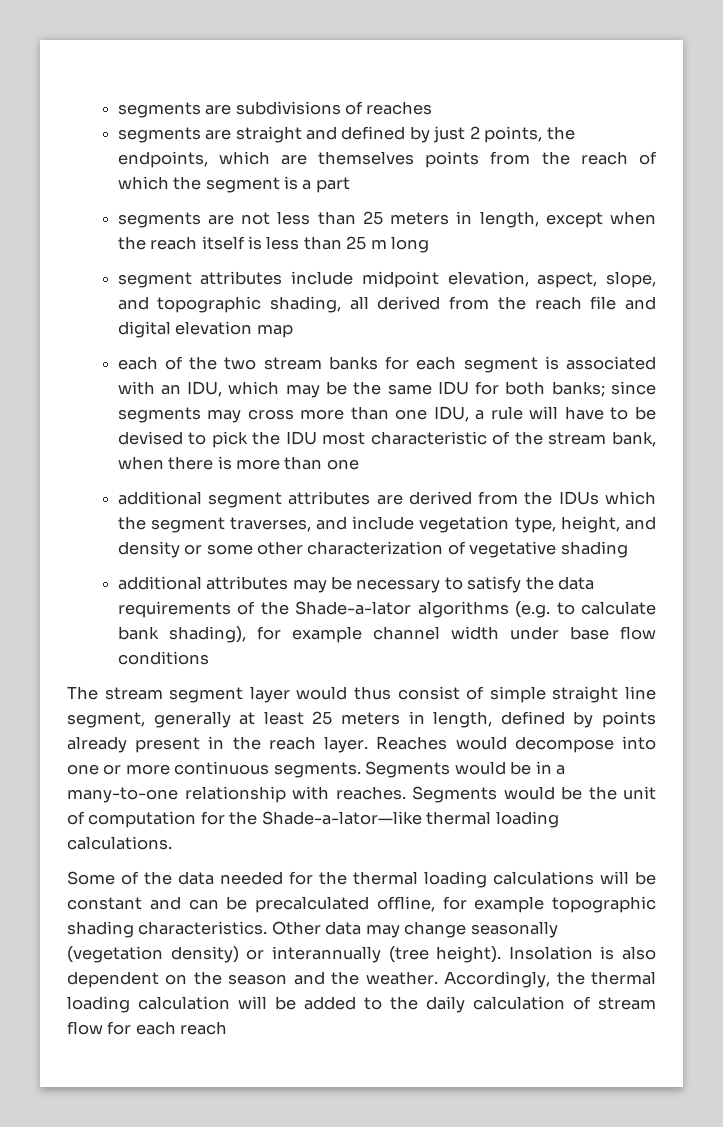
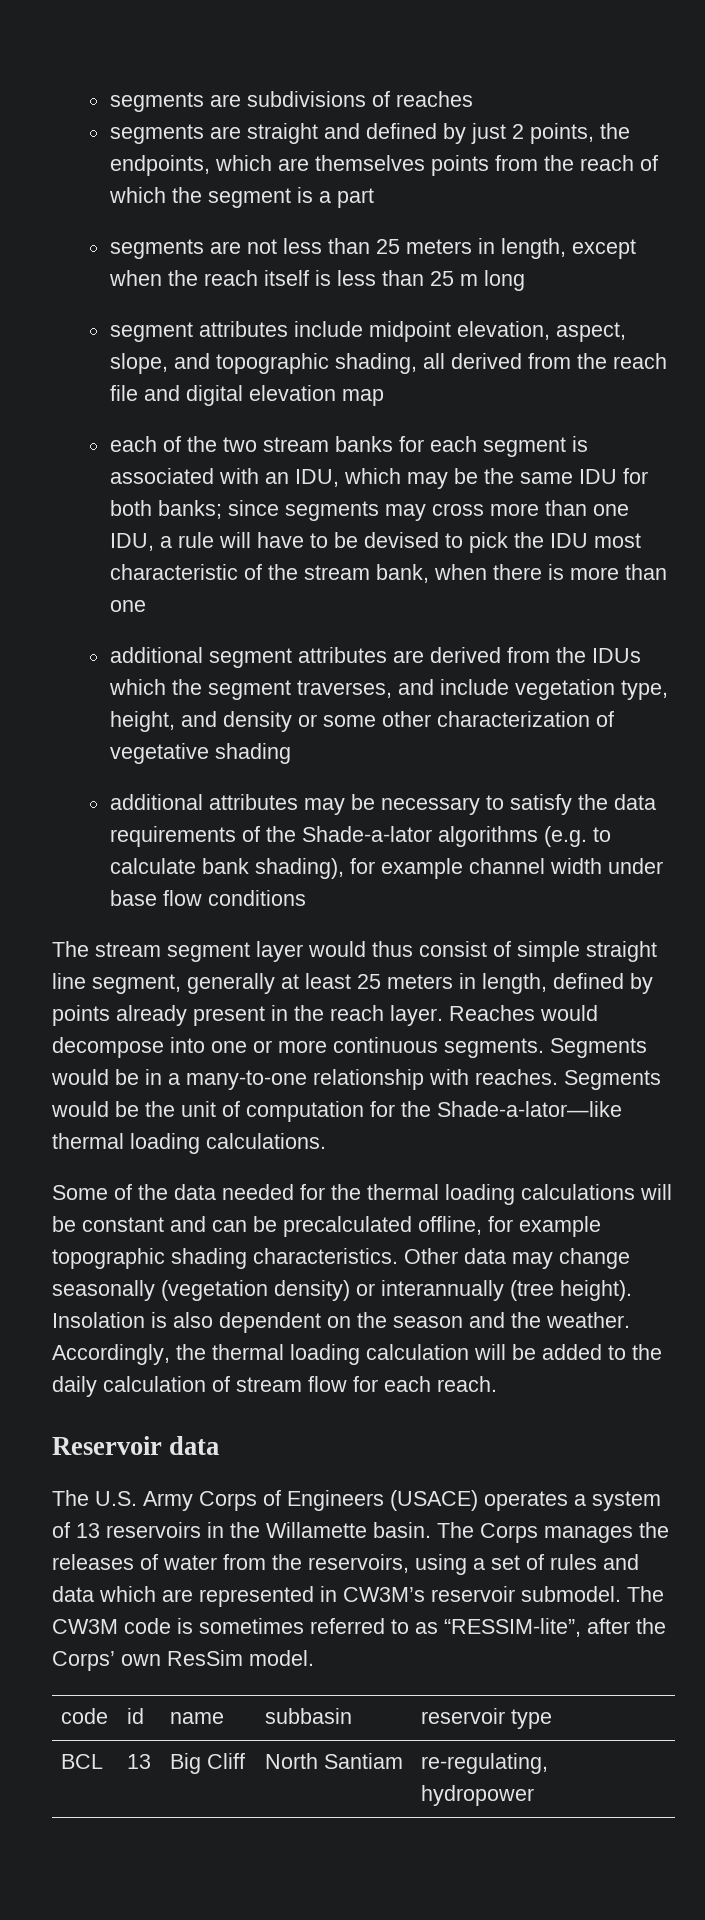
- Accordingly, the thermal loading calculation will be added to the daily calculation of stream flow for each reach
+ Accordingly, the thermal loading calculation will be added to the daily calculation of stream flow for each reach.
+ Reservoir data
+ The U.S. Army Corps of Engineers (USACE) operates a system of 13 reservoirs in the Willamette basin. The Corps manages the releases of water from the reservoirs, using a set of rules and data which are represented in CW3M’s reservoir submodel. The CW3M code is sometimes referred to as “RESSIM-lite”, after the Corps’ own ResSim model.
+ code | id | name | subbasin | reservoir type
+ BCL | 13 | Big Cliff | North Santiam | re-regulating, hydropower

